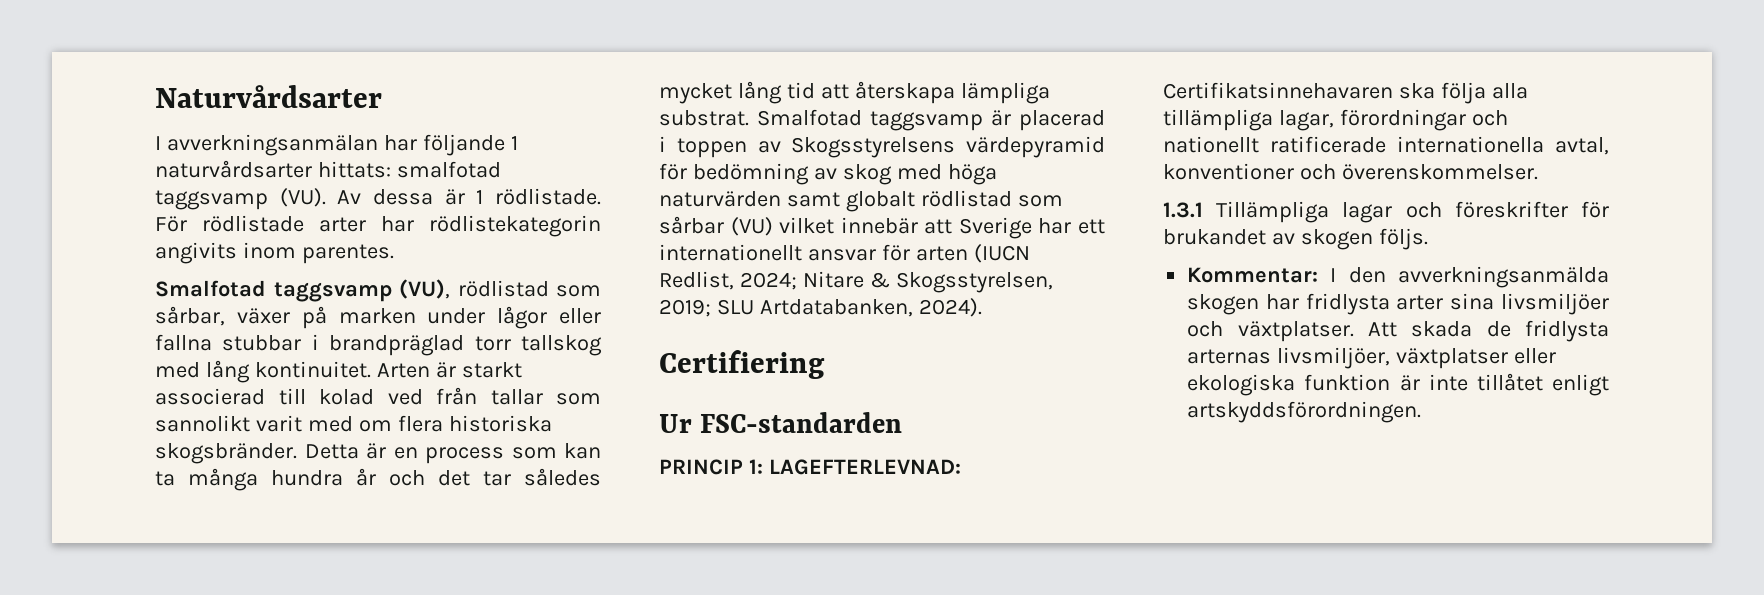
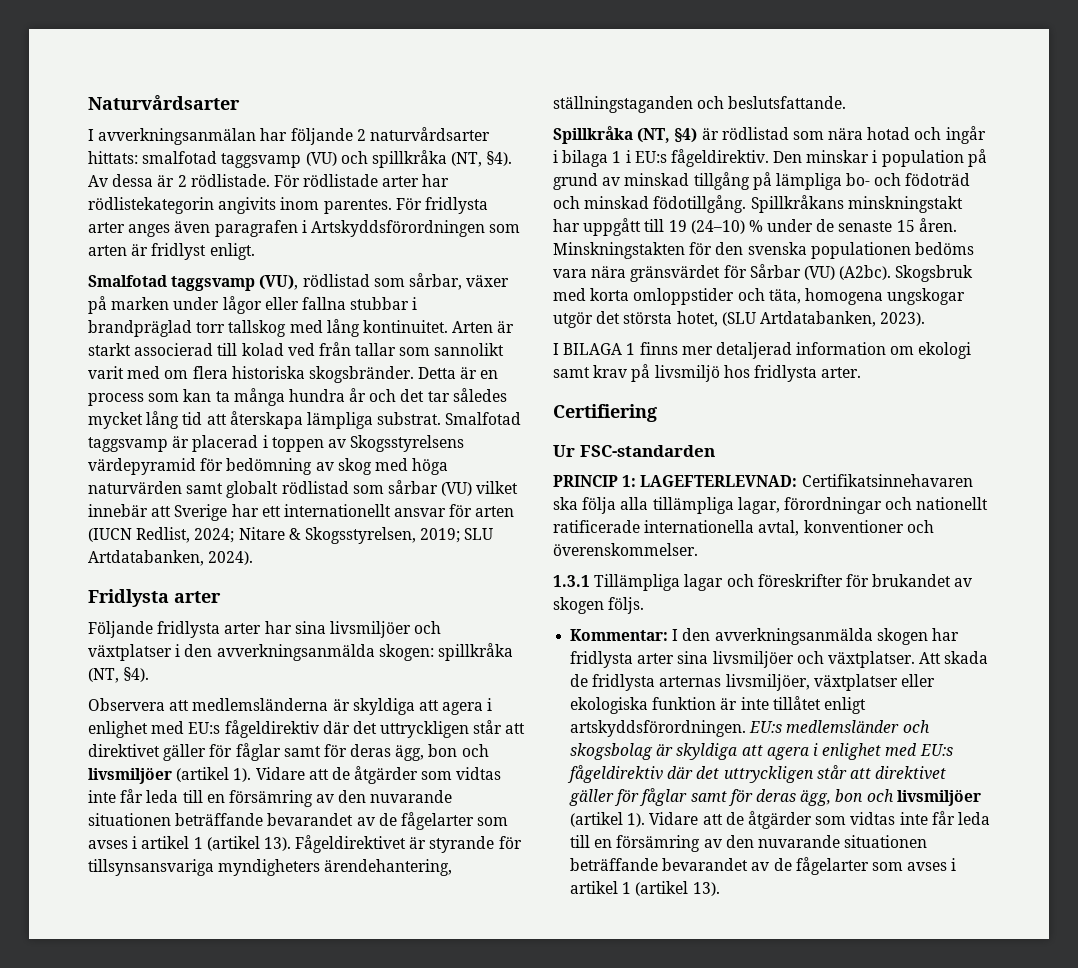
- I avverkningsanmälan har följande 1 naturvårdsarter hittats: smalfotad taggsvamp (VU). Av dessa är 1 rödlistade.
+ I avverkningsanmälan har följande 2 naturvårdsarter hittats: smalfotad taggsvamp (VU) och spillkråka (NT, §4). Av dessa är 2 rödlistade.
+ För fridlysta arter anges även paragrafen i Artskyddsförordningen som arten är fridlyst enligt.
+ Fridlysta arter
+ Följande fridlysta arter har sina livsmiljöer och växtplatser i den avverkningsanmälda skogen: spillkråka (NT, §4).
+ Observera att medlemsländerna är skyldiga att agera i enlighet med EU:s fågeldirektiv där det uttryckligen står att direktivet gäller för fåglar samt för deras ägg, bon och livsmiljöer (artikel 1). Vidare att de åtgärder som vidtas inte får leda till en försämring av den nuvarande situationen beträffande bevarandet av de fågelarter som avses i artikel 1 (artikel 13). Fågeldirektivet är styrande för tillsynsansvariga myndigheters ärendehantering, ställningstaganden och beslutsfattande.
+ Spillkråka (NT, §4) är rödlistad som nära hotad och ingår i bilaga 1 i EU:s fågeldirektiv. Den minskar i population på grund av minskad tillgång på lämpliga bo- och födoträd och minskad födotillgång. Spillkråkans minskningstakt har uppgått till 19 (24–10) % under de senaste 15 åren. Minskningstakten för den svenska populationen bedöms vara nära gränsvärdet för Sårbar (VU) (A2bc). Skogsbruk med korta omloppstider och täta, homogena ungskogar utgör det största hotet, (SLU Artdatabanken, 2023).
+ I BILAGA 1 finns mer detaljerad information om ekologi samt krav på livsmiljö hos fridlysta arter.
+ EU:s medlemsländer och skogsbolag är skyldiga att agera i enlighet med EU:s fågeldirektiv där det uttryckligen står att direktivet gäller för fåglar samt för deras ägg, bon och livsmiljöer (artikel 1). Vidare att de åtgärder som vidtas inte får leda till en försämring av den nuvarande situationen beträffande bevarandet av de fågelarter som avses i artikel 1 (artikel 13).

